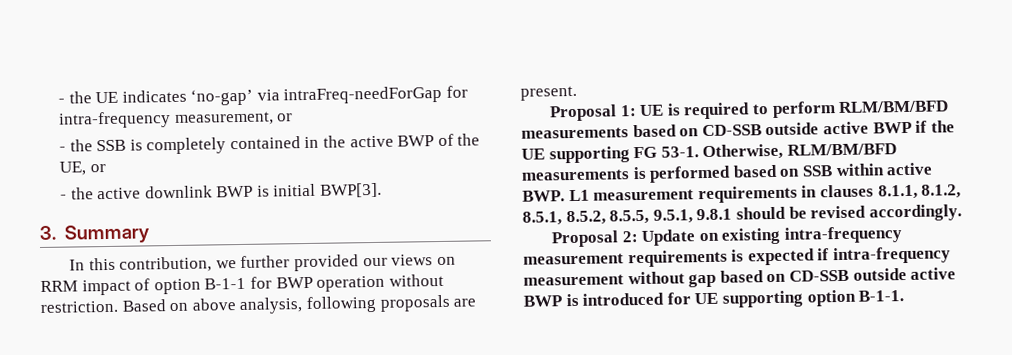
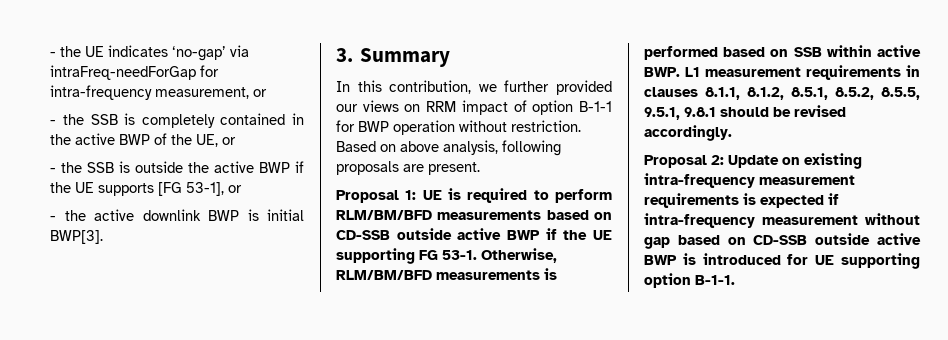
+ - the SSB is outside the active BWP if the UE supports [FG 53-1], or

